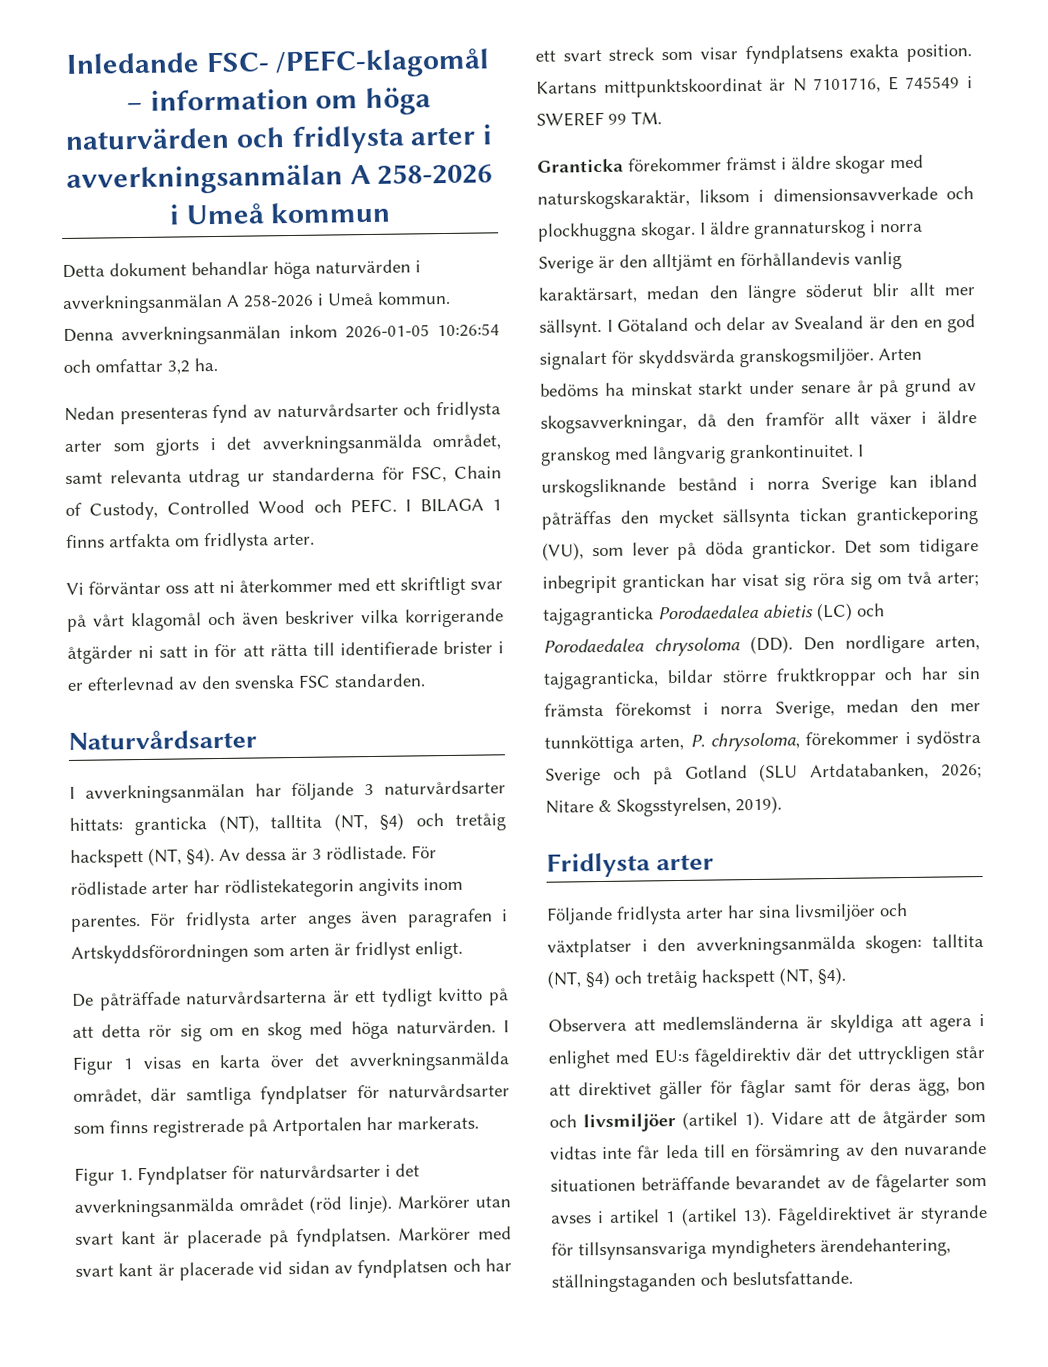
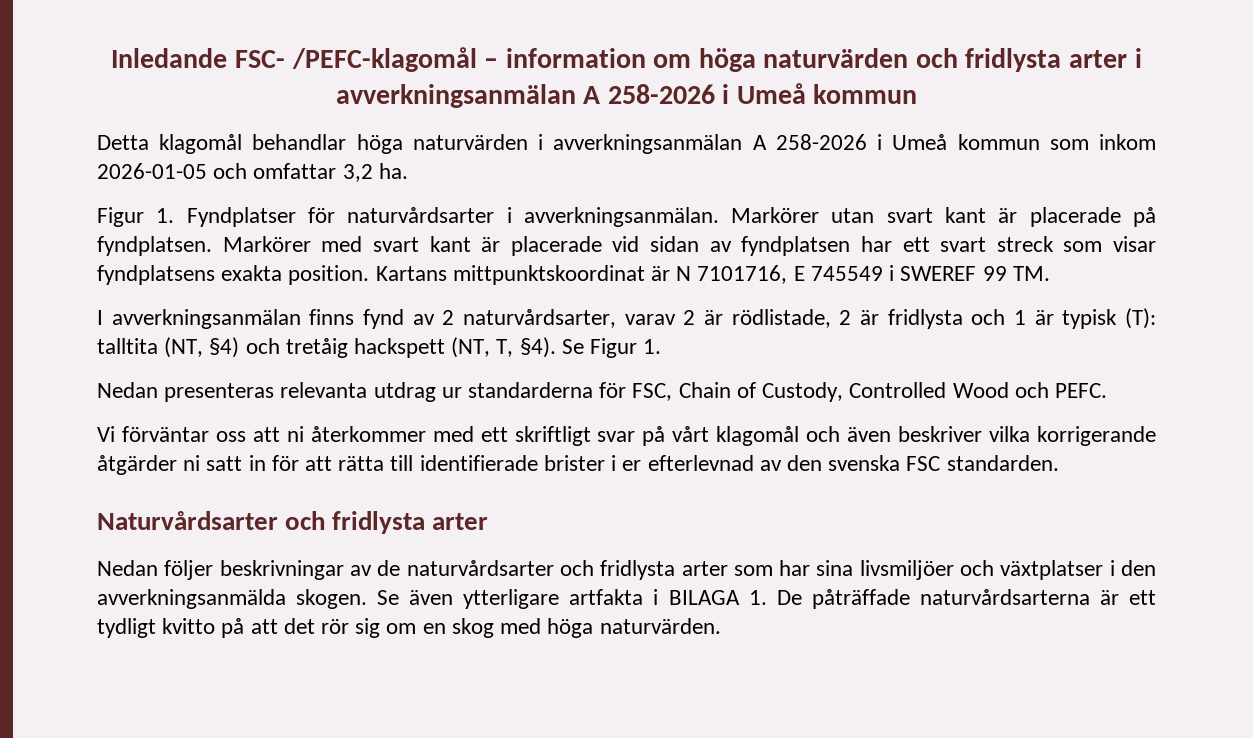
- Detta dokument behandlar höga naturvärden i avverkningsanmälan A 258-2026 i Umeå kommun. Denna avverkningsanmälan inkom 2026-01-05 10:26:54 och omfattar 3,2 ha.
+ Detta klagomål behandlar höga naturvärden i avverkningsanmälan A 258-2026 i Umeå kommun som inkom 2026-01-05 och omfattar 3,2 ha.
- Nedan presenteras fynd av naturvårdsarter och fridlysta arter som gjorts i det avverkningsanmälda området, samt relevanta utdrag ur standarderna för FSC, Chain of Custody, Controlled Wood och PEFC. I BILAGA 1 finns artfakta om fridlysta arter.
+ Figur 1. Fyndplatser för naturvårdsarter i avverkningsanmälan. Markörer utan svart kant är placerade på fyndplatsen. Markörer med svart kant är placerade vid sidan av fyndplatsen har ett svart streck som visar fyndplatsens exakta position. Kartans mittpunktskoordinat är N 7101716, E 745549 i SWEREF 99 TM.
+ I avverkningsanmälan finns fynd av 2 naturvårdsarter, varav 2 är rödlistade, 2 är fridlysta och 1 är typisk (T): talltita (NT, §4) och tretåig hackspett (NT, T, §4). Se Figur 1.
+ Nedan presenteras relevanta utdrag ur standarderna för FSC, Chain of Custody, Controlled Wood och PEFC.
- Naturvårdsarter
- I avverkningsanmälan har följande 3 naturvårdsarter hittats: granticka (NT), talltita (NT, §4) och tretåig hackspett (NT, §4). Av dessa är 3 rödlistade. För rödlistade arter har rödlistekategorin angivits inom parentes. För fridlysta arter anges även paragrafen i Artskyddsförordningen som arten är fridlyst enligt.
- De påträffade naturvårdsarterna är ett tydligt kvitto på att detta rör sig om en skog med höga naturvärden. I Figur 1 visas en karta över det avverkningsanmälda området, där samtliga fyndplatser för naturvårdsarter som finns registrerade på Artportalen har markerats.
- Figur 1. Fyndplatser för naturvårdsarter i det avverkningsanmälda området (röd linje). Markörer utan svart kant är placerade på fyndplatsen. Markörer med svart kant är placerade vid sidan av fyndplatsen och har ett svart streck som visar fyndplatsens exakta position. Kartans mittpunktskoordinat är N 7101716, E 745549 i SWEREF 99 TM.
- Granticka förekommer främst i äldre skogar med naturskogskaraktär, liksom i dimensionsavverkade och plockhuggna skogar. I äldre grannaturskog i norra Sverige är den alltjämt en förhållandevis vanlig karaktärsart, medan den längre söderut blir allt mer sällsynt. I Götaland och delar av Svealand är den en god signalart för skyddsvärda granskogsmiljöer. Arten bedöms ha minskat starkt under senare år på grund av skogsavverkningar, då den framför allt växer i äldre granskog med långvarig grankontinuitet. I urskogsliknande bestånd i norra Sverige kan ibland påträffas den mycket sällsynta tickan grantickeporing (VU), som lever på döda grantickor. Det som tidigare inbegripit grantickan har visat sig röra sig om två arter; tajgagranticka Porodaedalea abietis (LC) och Porodaedalea chrysoloma (DD). Den nordligare arten, tajgagranticka, bildar större fruktkroppar och har sin främsta förekomst i norra Sverige, medan den mer tunnköttiga arten, P. chrysoloma, förekommer i sydöstra Sverige och på Gotland (SLU Artdatabanken, 2026; Nitare & Skogsstyrelsen, 2019).
- Fridlysta arter
- Följande fridlysta arter har sina livsmiljöer och växtplatser i den avverkningsanmälda skogen: talltita (NT, §4) och tretåig hackspett (NT, §4).
- Observera att medlemsländerna är skyldiga att agera i enlighet med EU:s fågeldirektiv där det uttryckligen står att direktivet gäller för fåglar samt för deras ägg, bon och livsmiljöer (artikel 1). Vidare att de åtgärder som vidtas inte får leda till en försämring av den nuvarande situationen beträffande bevarandet av de fågelarter som avses i artikel 1 (artikel 13). Fågeldirektivet är styrande för tillsynsansvariga myndigheters ärendehantering, ställningstaganden och beslutsfattande.
+ Naturvårdsarter och fridlysta arter
+ Nedan följer beskrivningar av de naturvårdsarter och fridlysta arter som har sina livsmiljöer och växtplatser i den avverkningsanmälda skogen. Se även ytterligare artfakta i BILAGA 1. De påträffade naturvårdsarterna är ett tydligt kvitto på att det rör sig om en skog med höga naturvärden.

